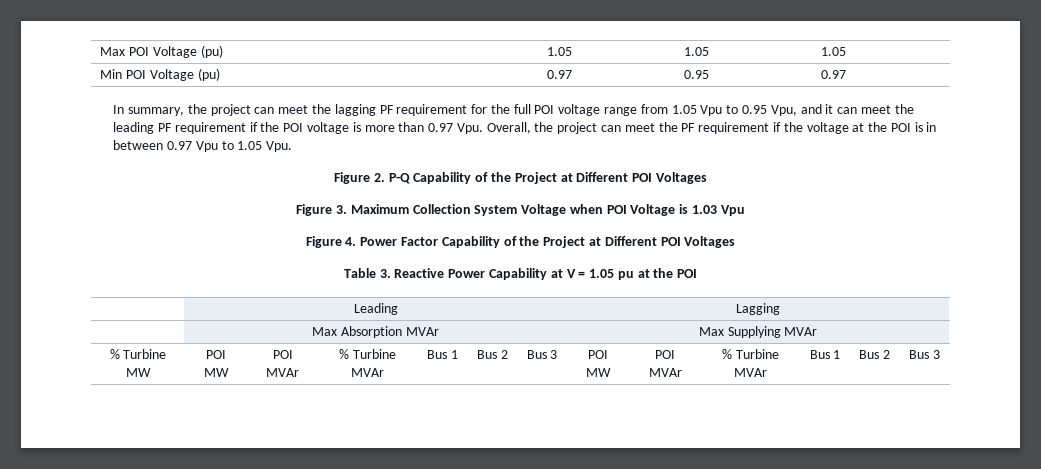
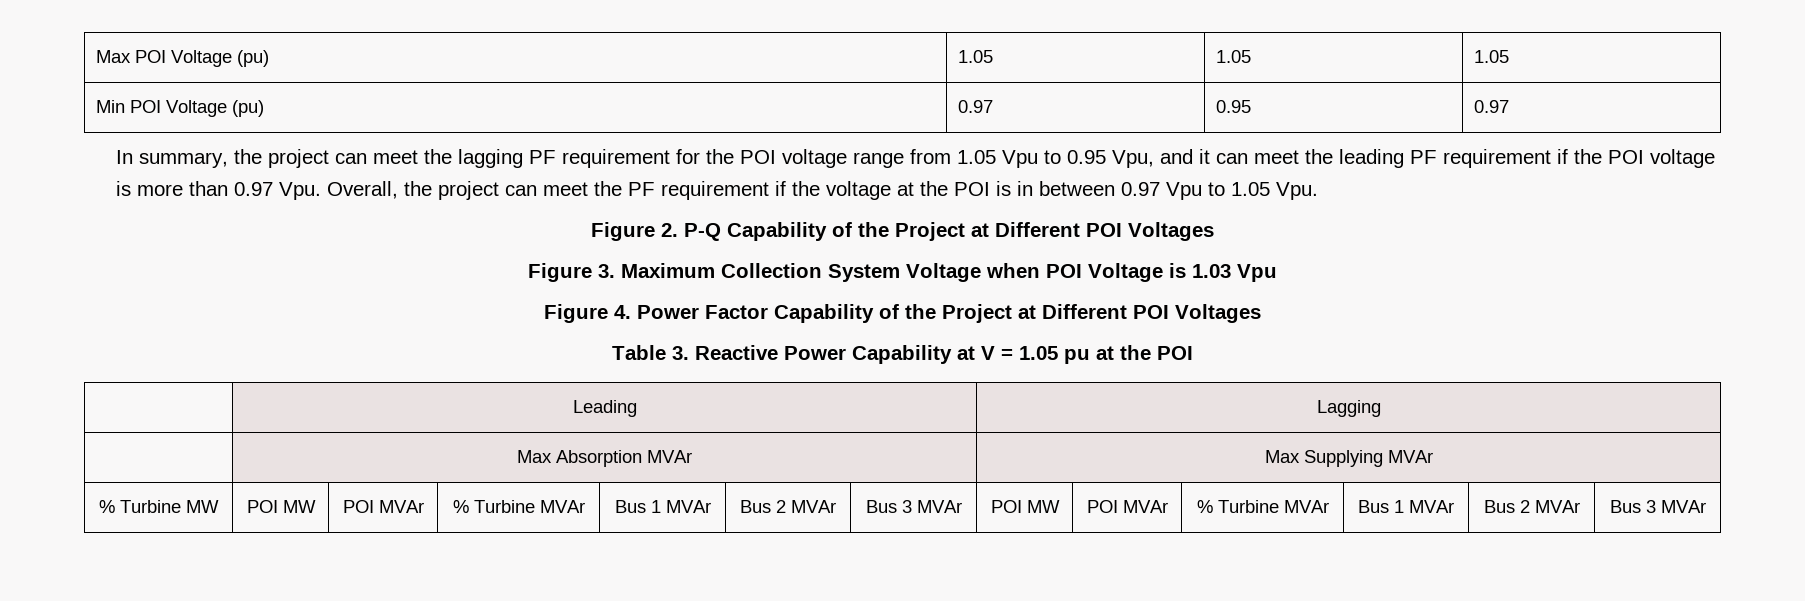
- In summary, the project can meet the lagging PF requirement for the full POI voltage range from 1.05 Vpu to 0.95 Vpu, and it can meet the leading PF requirement if the POI voltage is more than 0.97 Vpu. Overall, the project can meet the PF requirement if the voltage at the POI is in between 0.97 Vpu to 1.05 Vpu.
+ In summary, the project can meet the lagging PF requirement for the POI voltage range from 1.05 Vpu to 0.95 Vpu, and it can meet the leading PF requirement if the POI voltage is more than 0.97 Vpu. Overall, the project can meet the PF requirement if the voltage at the POI is in between 0.97 Vpu to 1.05 Vpu.
- % Turbine MW | POI MW | POI MVAr | % Turbine MVAr | Bus 1 | Bus 2 | Bus 3 | POI MW | POI MVAr | % Turbine MVAr | Bus 1 | Bus 2 | Bus 3
+ % Turbine MW | POI MW | POI MVAr | % Turbine MVAr | Bus 1 MVAr | Bus 2 MVAr | Bus 3 MVAr | POI MW | POI MVAr | % Turbine MVAr | Bus 1 MVAr | Bus 2 MVAr | Bus 3 MVAr

